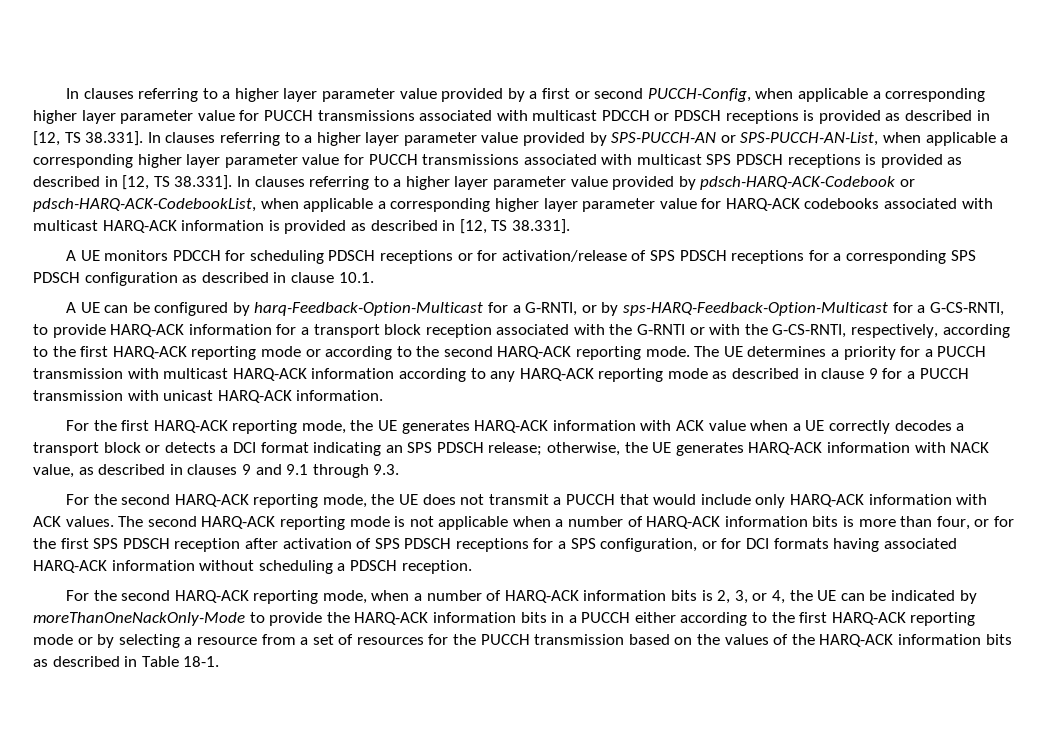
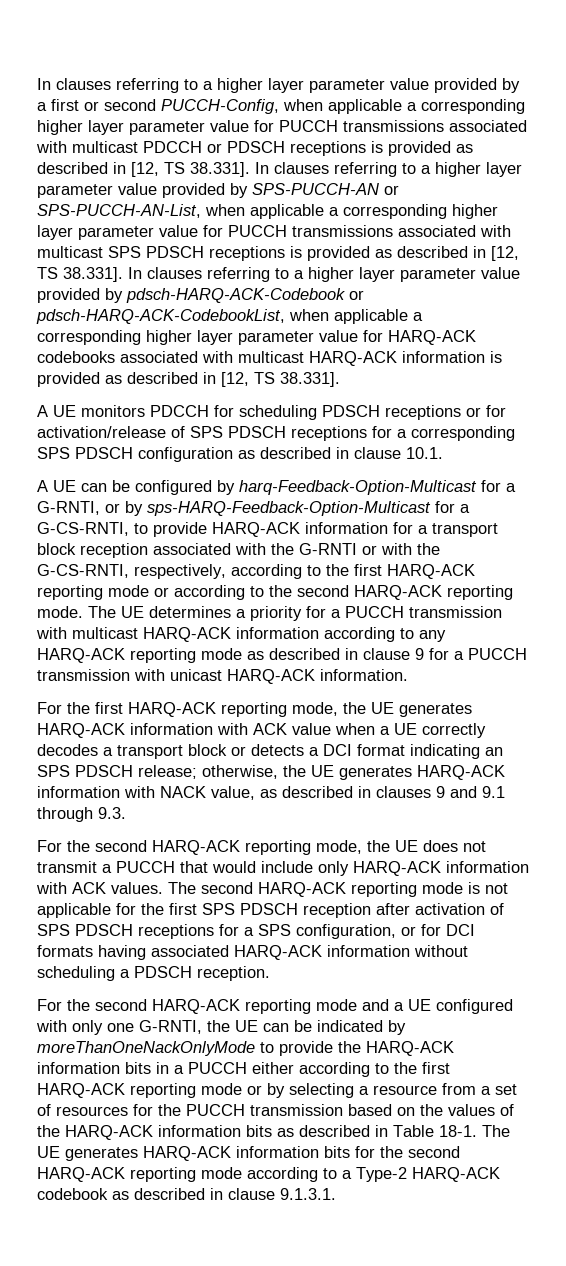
- The second HARQ-ACK reporting mode is not applicable when a number of HARQ-ACK information bits is more than four, or for the first SPS PDSCH reception after activation of SPS PDSCH receptions for a SPS configuration, or for DCI formats having associated HARQ-ACK information without scheduling a PDSCH reception.
+ The second HARQ-ACK reporting mode is not applicable for the first SPS PDSCH reception after activation of SPS PDSCH receptions for a SPS configuration, or for DCI formats having associated HARQ-ACK information without scheduling a PDSCH reception.
- For the second HARQ-ACK reporting mode, when a number of HARQ-ACK information bits is 2, 3, or 4, the UE can be indicated by moreThanOneNackOnly-Mode to provide the HARQ-ACK information bits in a PUCCH either according to the first HARQ-ACK reporting mode or by selecting a resource from a set of resources for the PUCCH transmission based on the values of the HARQ-ACK information bits as described in Table 18-1.
+ For the second HARQ-ACK reporting mode and a UE configured with only one G-RNTI, the UE can be indicated by moreThanOneNackOnlyMode to provide the HARQ-ACK information bits in a PUCCH either according to the first HARQ-ACK reporting mode or by selecting a resource from a set of resources for the PUCCH transmission based on the values of the HARQ-ACK information bits as described in Table 18-1.
+ The UE generates HARQ-ACK information bits for the second HARQ-ACK reporting mode according to a Type-2 HARQ-ACK codebook as described in clause 9.1.3.1.

